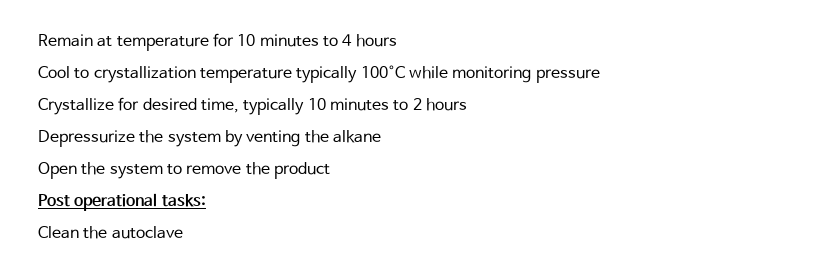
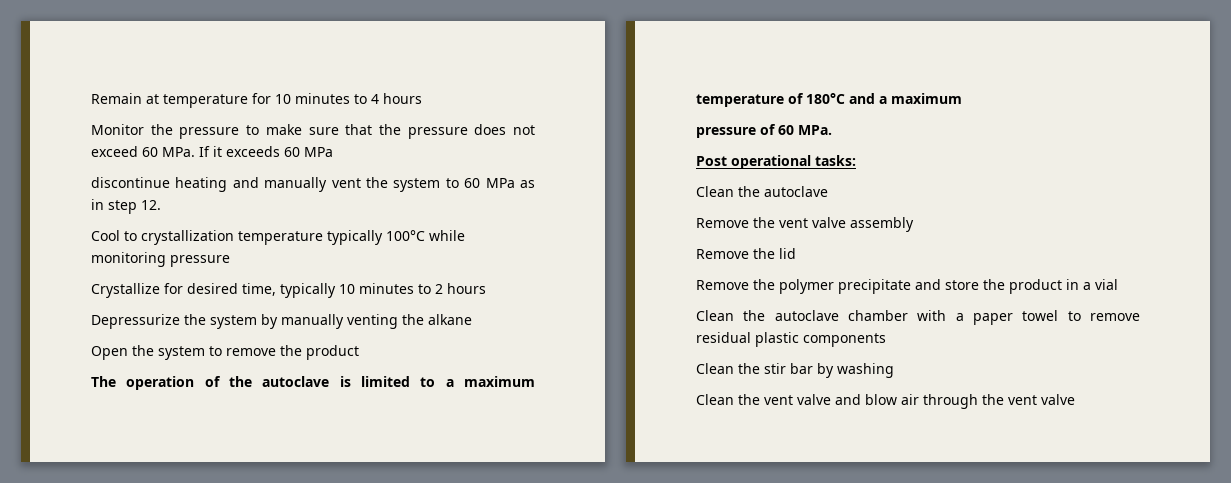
+ Monitor the pressure to make sure that the pressure does not exceed 60 MPa. If it exceeds 60 MPa
+ discontinue heating and manually vent the system to 60 MPa as in step 12.
- Depressurize the system by venting the alkane
+ Depressurize the system by manually venting the alkane
+ The operation of the autoclave is limited to a maximum temperature of 180°C and a maximum
+ pressure of 60 MPa.
+ Remove the vent valve assembly
+ Remove the lid
+ Remove the polymer precipitate and store the product in a vial
+ Clean the autoclave chamber with a paper towel to remove residual plastic components
+ Clean the stir bar by washing
+ Clean the vent valve and blow air through the vent valve

